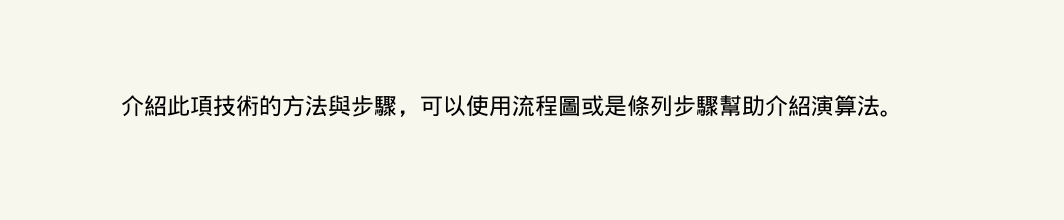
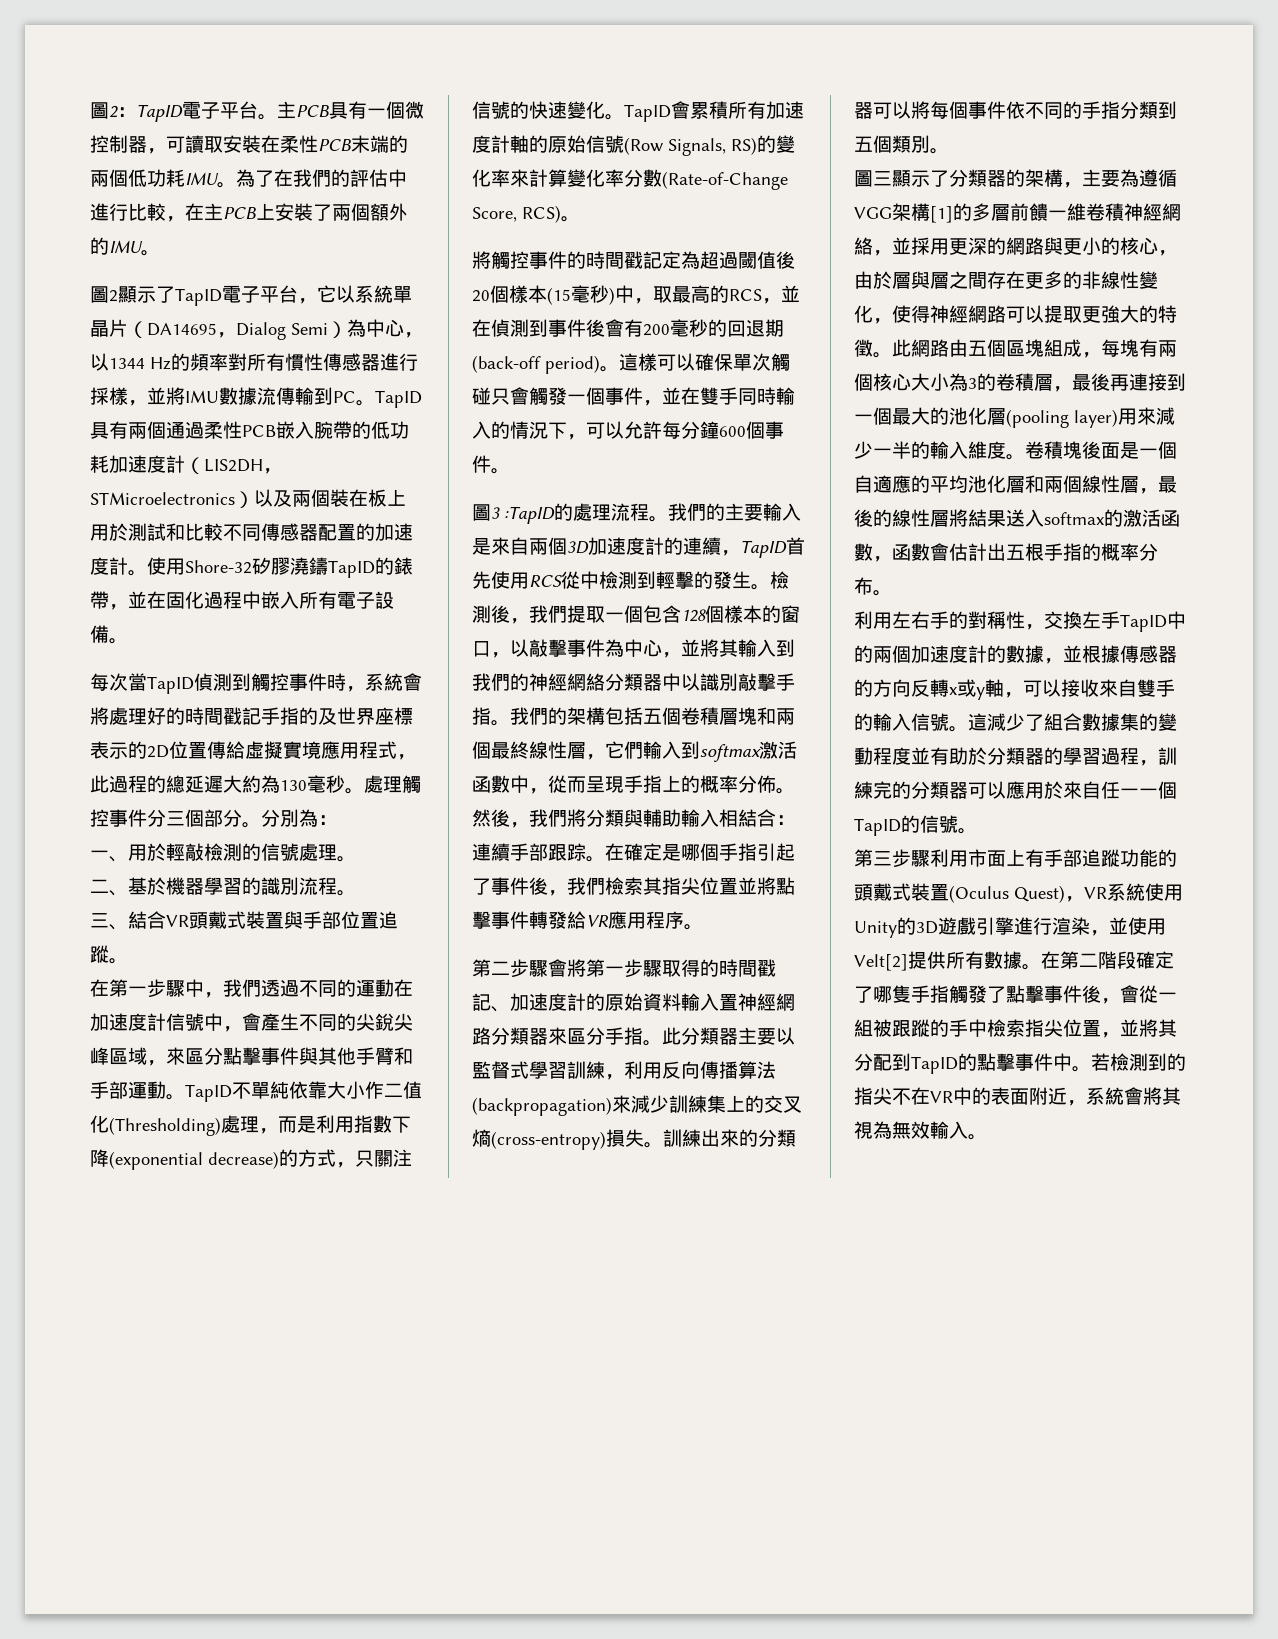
- 介紹此項技術的方法與步驟，可以使用流程圖或是條列步驟幫助介紹演算法。
+ 圖2：TapID電子平台。主PCB具有一個微控制器，可讀取安裝在柔性PCB末端的兩個低功耗IMU。為了在我們的評估中進行比較，在主PCB上安裝了兩個額外的IMU。
+ 圖2顯示了TapID電子平台，它以系統單晶片（DA14695，Dialog Semi）為中心，以1344 Hz的頻率對所有慣性傳感器進行採樣，並將IMU數據流傳輸到PC。TapID具有兩個通過柔性PCB嵌入腕帶的低功耗加速度計（LIS2DH，STMicroelectronics）以及兩個裝在板上用於測試和比較不同傳感器配置的加速度計。使用Shore-32矽膠澆鑄TapID的錶帶，並在固化過程中嵌入所有電子設備。
+ 每次當TapID偵測到觸控事件時，系統會將處理好的時間戳記手指的及世界座標表示的2D位置傳給虛擬實境應用程式，此過程的總延遲大約為130毫秒。處理觸控事件分三個部分。分別為：
+ 一、用於輕敲檢測的信號處理。
+ 二、基於機器學習的識別流程。
+ 三、結合VR頭戴式裝置與手部位置追蹤。
+ 在第一步驟中，我們透過不同的運動在加速度計信號中，會產生不同的尖銳尖峰區域，來區分點擊事件與其他手臂和手部運動。TapID不單純依靠大小作二值化(Thresholding)處理，而是利用指數下降(exponential decrease)的方式，只關注信號的快速變化。TapID會累積所有加速度計軸的原始信號(Row Signals, RS)的變化率來計算變化率分數(Rate-of-Change Score, RCS)。
+ 將觸控事件的時間戳記定為超過閾值後20個樣本(15毫秒)中，取最高的RCS，並在偵測到事件後會有200毫秒的回退期(back-off period)。這樣可以確保單次觸碰只會觸發一個事件，並在雙手同時輸入的情況下，可以允許每分鐘600個事件。
+ 圖3 :TapID的處理流程。我們的主要輸入是來自兩個3D加速度計的連續，TapID首先使用RCS從中檢測到輕擊的發生。檢測後，我們提取一個包含128個樣本的窗口，以敲擊事件為中心，並將其輸入到我們的神經網絡分類器中以識別敲擊手指。我們的架構包括五個卷積層塊和兩個最終線性層，它們輸入到softmax激活函數中，從而呈現手指上的概率分佈。然後，我們將分類與輔助輸入相結合：連續手部跟踪。在確定是哪個手指引起了事件後，我們檢索其指尖位置並將點擊事件轉發給VR應用程序。
+ 第二步驟會將第一步驟取得的時間戳記、加速度計的原始資料輸入置神經網路分類器來區分手指。此分類器主要以監督式學習訓練，利用反向傳播算法(backpropagation)來減少訓練集上的交叉熵(cross-entropy)損失。訓練出來的分類器可以將每個事件依不同的手指分類到五個類別。
+ 圖三顯示了分類器的架構，主要為遵循VGG架構[1]的多層前饋一維卷積神經網絡，並採用更深的網路與更小的核心，由於層與層之間存在更多的非線性變化，使得神經網路可以提取更強大的特徵。此網路由五個區塊組成，每塊有兩個核心大小為3的卷積層，最後再連接到一個最大的池化層(pooling layer)用來減少一半的輸入維度。卷積塊後面是一個自適應的平均池化層和兩個線性層，最後的線性層將結果送入softmax的激活函數，函數會估計出五根手指的概率分布。
+ 利用左右手的對稱性，交換左手TapID中的兩個加速度計的數據，並根據傳感器的方向反轉x或y軸，可以接收來自雙手的輸入信號。這減少了組合數據集的變動程度並有助於分類器的學習過程，訓練完的分類器可以應用於來自任一一個TapID的信號。
+ 第三步驟利用市面上有手部追蹤功能的頭戴式裝置(Oculus Quest)，VR系統使用Unity的3D遊戲引擎進行渲染，並使用Velt[2]提供所有數據。在第二階段確定了哪隻手指觸發了點擊事件後，會從一組被跟蹤的手中檢索指尖位置，並將其分配到TapID的點擊事件中。若檢測到的指尖不在VR中的表面附近，系統會將其視為無效輸入。

